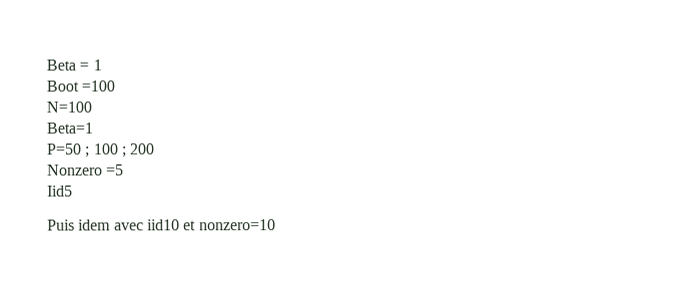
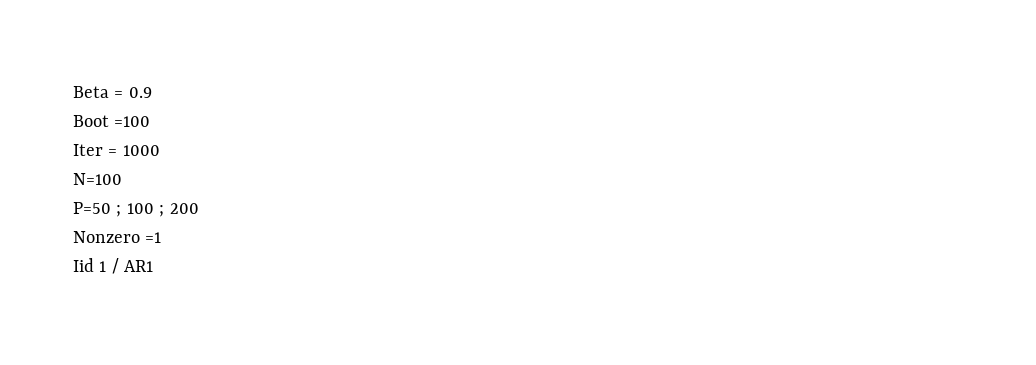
- Beta = 1
+ Beta = 0.9
+ Iter = 1000
- Beta=1
- Nonzero =5
- Iid5
- Puis idem avec iid10 et nonzero=10
+ Nonzero =1
+ Iid 1 / AR1

